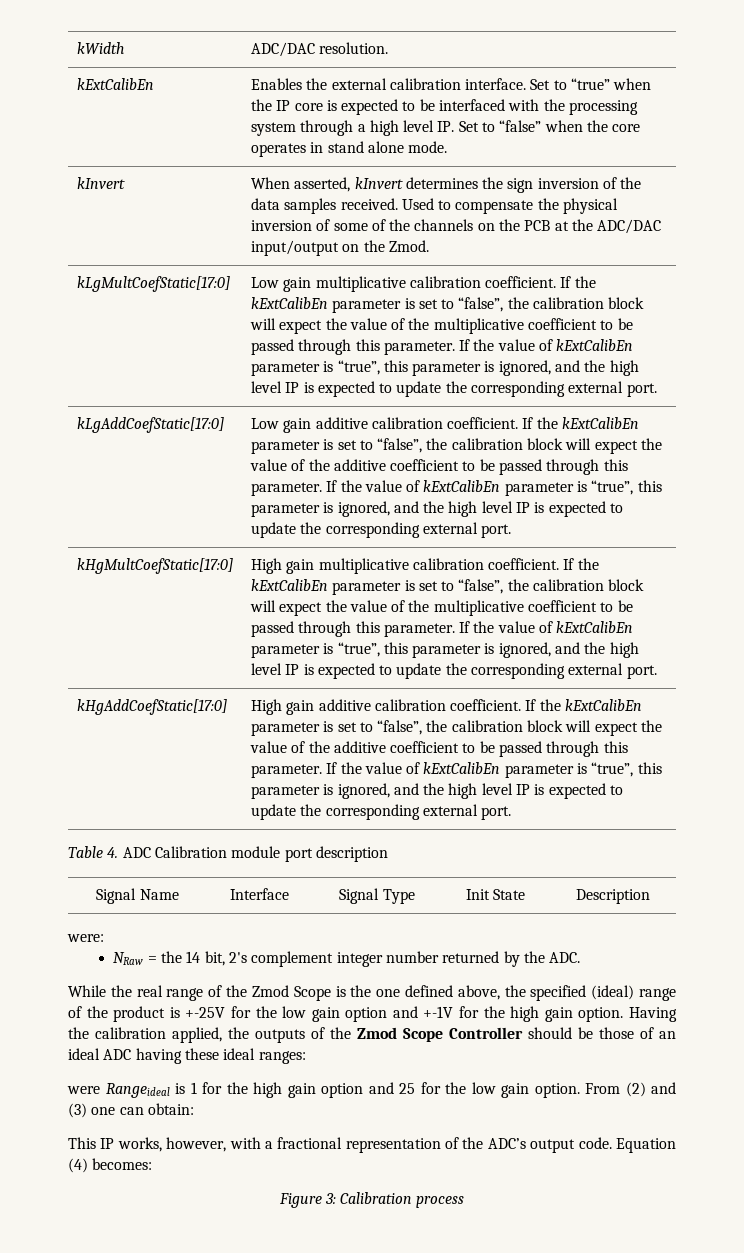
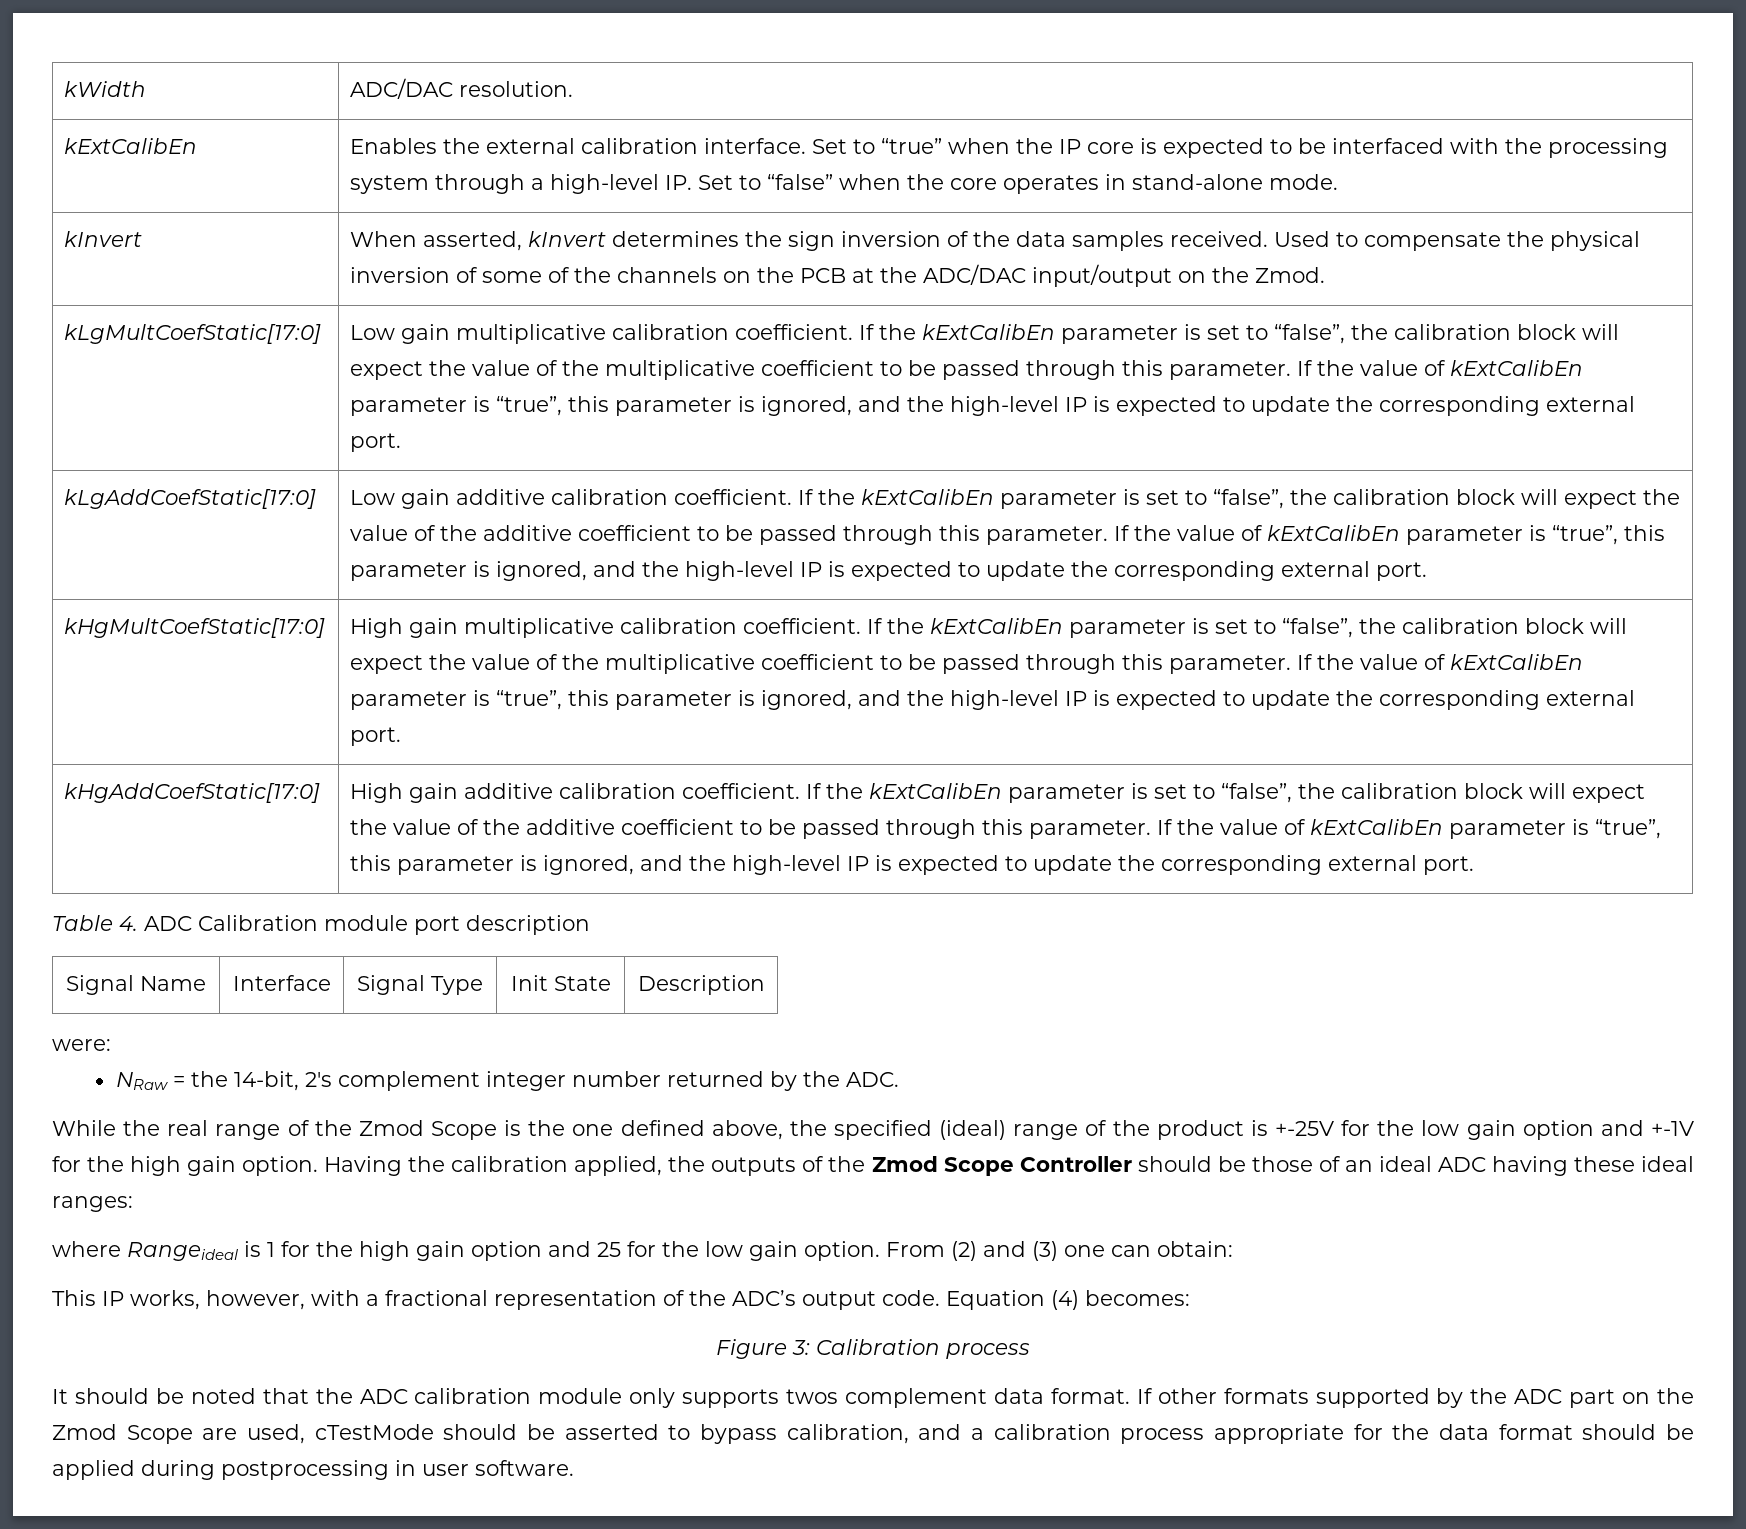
- kExtCalibEn | Enables the external calibration interface. Set to “true” when the IP core is expected to be interfaced with the processing system through a high level IP. Set to “false” when the core operates in stand alone mode.
+ kExtCalibEn | Enables the external calibration interface. Set to “true” when the IP core is expected to be interfaced with the processing system through a high-level IP. Set to “false” when the core operates in stand-alone mode.
- Low gain multiplicative calibration coefficient. If the kExtCalibEn parameter is set to “false”, the calibration block will expect the value of the multiplicative coefficient to be passed through this parameter. If the value of kExtCalibEn parameter is “true”, this parameter is ignored, and the high level IP is expected to update the corresponding external port.
+ Low gain multiplicative calibration coefficient. If the kExtCalibEn parameter is set to “false”, the calibration block will expect the value of the multiplicative coefficient to be passed through this parameter. If the value of kExtCalibEn parameter is “true”, this parameter is ignored, and the high-level IP is expected to update the corresponding external port.
- Low gain additive calibration coefficient. If the kExtCalibEn parameter is set to “false”, the calibration block will expect the value of the additive coefficient to be passed through this parameter. If the value of kExtCalibEn parameter is “true”, this parameter is ignored, and the high level IP is expected to update the corresponding external port.
+ Low gain additive calibration coefficient. If the kExtCalibEn parameter is set to “false”, the calibration block will expect the value of the additive coefficient to be passed through this parameter. If the value of kExtCalibEn parameter is “true”, this parameter is ignored, and the high-level IP is expected to update the corresponding external port.
- High gain multiplicative calibration coefficient. If the kExtCalibEn parameter is set to “false”, the calibration block will expect the value of the multiplicative coefficient to be passed through this parameter. If the value of kExtCalibEn parameter is “true”, this parameter is ignored, and the high level IP is expected to update the corresponding external port.
+ High gain multiplicative calibration coefficient. If the kExtCalibEn parameter is set to “false”, the calibration block will expect the value of the multiplicative coefficient to be passed through this parameter. If the value of kExtCalibEn parameter is “true”, this parameter is ignored, and the high-level IP is expected to update the corresponding external port.
- High gain additive calibration coefficient. If the kExtCalibEn parameter is set to “false”, the calibration block will expect the value of the additive coefficient to be passed through this parameter. If the value of kExtCalibEn parameter is “true”, this parameter is ignored, and the high level IP is expected to update the corresponding external port.
+ High gain additive calibration coefficient. If the kExtCalibEn parameter is set to “false”, the calibration block will expect the value of the additive coefficient to be passed through this parameter. If the value of kExtCalibEn parameter is “true”, this parameter is ignored, and the high-level IP is expected to update the corresponding external port.
- NRaw = the 14 bit, 2's complement integer number returned by the ADC.
+ NRaw = the 14-bit, 2's complement integer number returned by the ADC.
- were Rangeideal is 1 for the high gain option and 25 for the low gain option.
+ where Rangeideal is 1 for the high gain option and 25 for the low gain option.
+ It should be noted that the ADC calibration module only supports twos complement data format. If other formats supported by the ADC part on the Zmod Scope are used, cTestMode should be asserted to bypass calibration, and a calibration process appropriate for the data format should be applied during postprocessing in user software.

